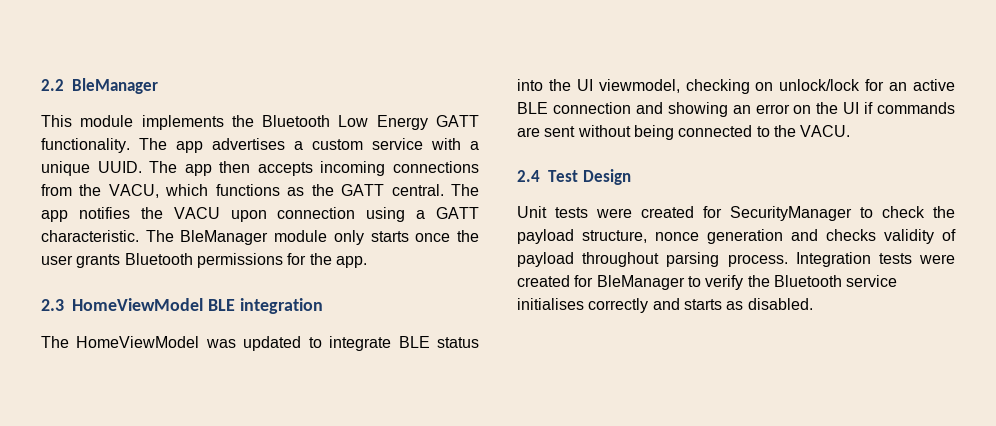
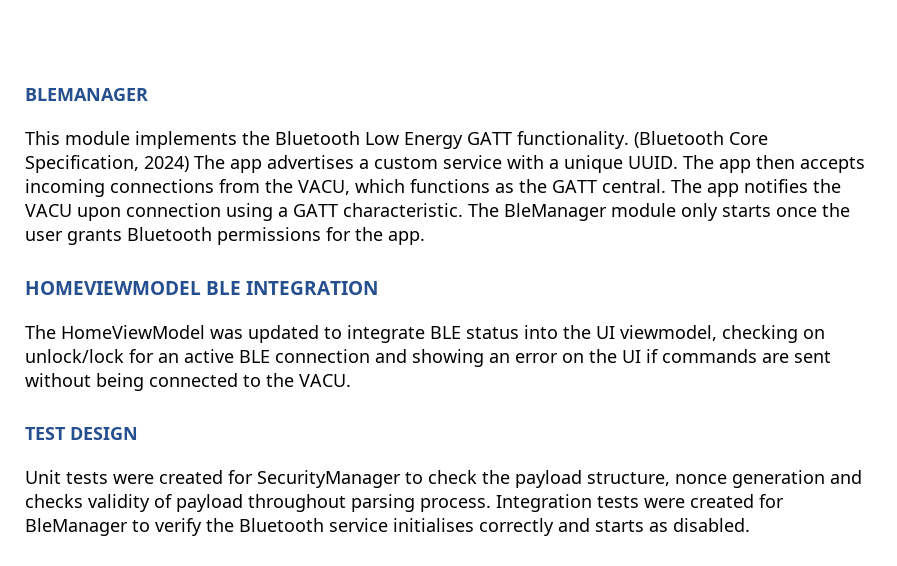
- 2.2 BleManager
+ BLEMANAGER
- The app advertises a custom service with a unique UUID.
+ (Bluetooth Core Specification, 2024) The app advertises a custom service with a unique UUID.
- 2.3 HomeViewModel BLE integration
+ HOMEVIEWMODEL BLE INTEGRATION
- 2.4 Test Design
+ TEST DESIGN

